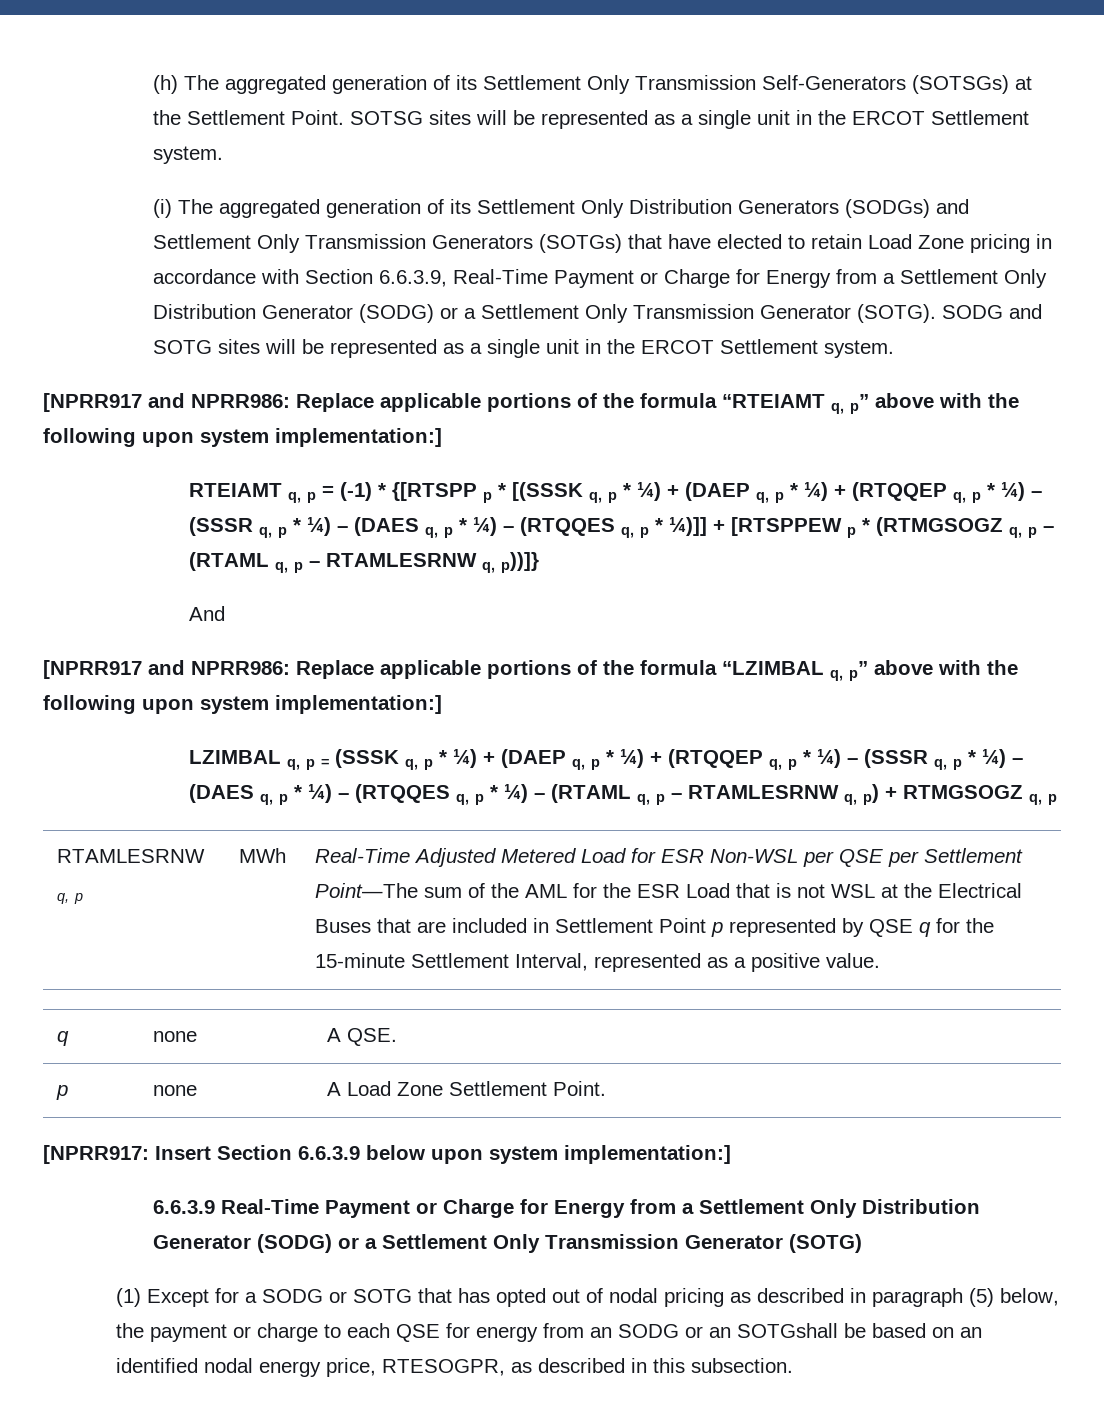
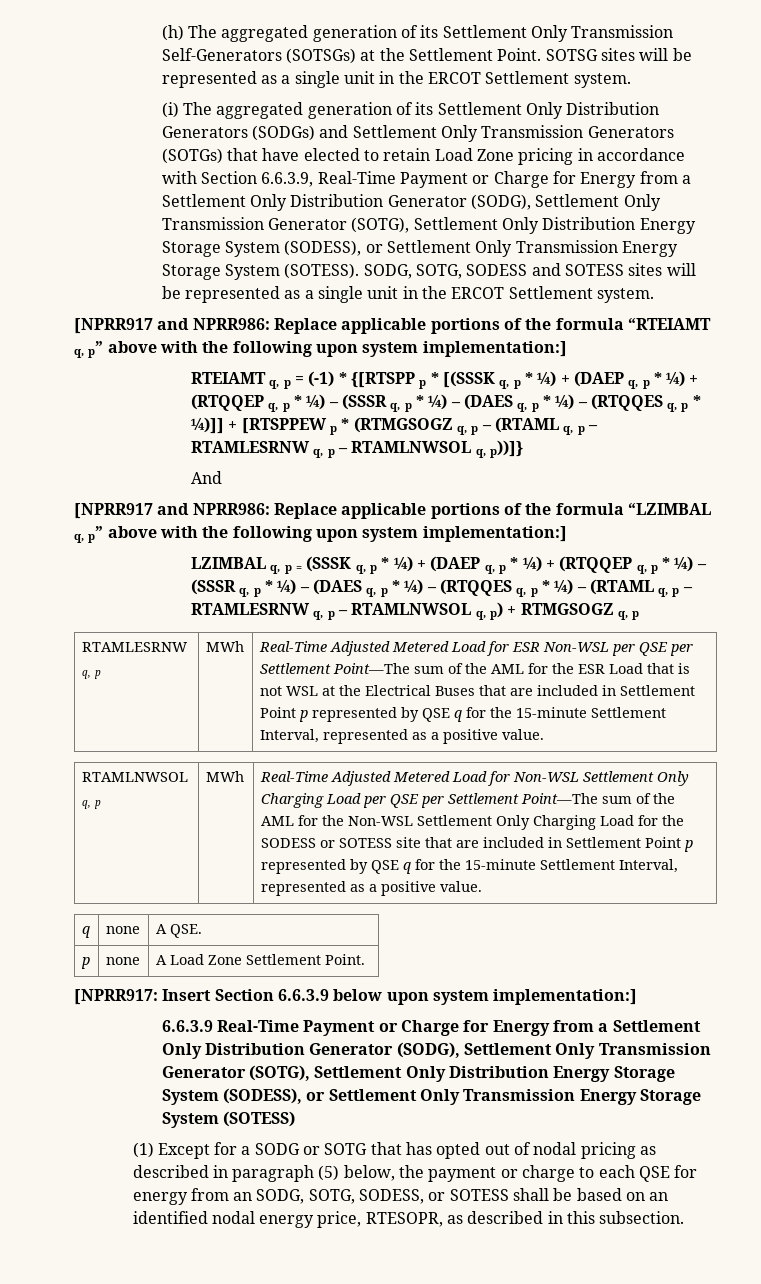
- (i) The aggregated generation of its Settlement Only Distribution Generators (SODGs) and Settlement Only Transmission Generators (SOTGs) that have elected to retain Load Zone pricing in accordance with Section 6.6.3.9, Real-Time Payment or Charge for Energy from a Settlement Only Distribution Generator (SODG) or a Settlement Only Transmission Generator (SOTG). SODG and SOTG sites will be represented as a single unit in the ERCOT Settlement system.
+ (i) The aggregated generation of its Settlement Only Distribution Generators (SODGs) and Settlement Only Transmission Generators (SOTGs) that have elected to retain Load Zone pricing in accordance with Section 6.6.3.9, Real-Time Payment or Charge for Energy from a Settlement Only Distribution Generator (SODG), Settlement Only Transmission Generator (SOTG), Settlement Only Distribution Energy Storage System (SODESS), or Settlement Only Transmission Energy Storage System (SOTESS). SODG, SOTG, SODESS and SOTESS sites will be represented as a single unit in the ERCOT Settlement system.
- RTEIAMT q, p = (-1) * {[RTSPP p * [(SSSK q, p * ¼) + (DAEP q, p * ¼) + (RTQQEP q, p * ¼) – (SSSR q, p * ¼) – (DAES q, p * ¼) – (RTQQES q, p * ¼)]] + [RTSPPEW p * (RTMGSOGZ q, p – (RTAML q, p – RTAMLESRNW q, p))]}
+ RTEIAMT q, p = (-1) * {[RTSPP p * [(SSSK q, p * ¼) + (DAEP q, p * ¼) + (RTQQEP q, p * ¼) – (SSSR q, p * ¼) – (DAES q, p * ¼) – (RTQQES q, p * ¼)]] + [RTSPPEW p * (RTMGSOGZ q, p – (RTAML q, p – RTAMLESRNW q, p – RTAMLNWSOL q, p))]}
- LZIMBAL q, p = (SSSK q, p * ¼) + (DAEP q, p * ¼) + (RTQQEP q, p * ¼) – (SSSR q, p * ¼) – (DAES q, p * ¼) – (RTQQES q, p * ¼) – (RTAML q, p – RTAMLESRNW q, p) + RTMGSOGZ q, p
+ LZIMBAL q, p = (SSSK q, p * ¼) + (DAEP q, p * ¼) + (RTQQEP q, p * ¼) – (SSSR q, p * ¼) – (DAES q, p * ¼) – (RTQQES q, p * ¼) – (RTAML q, p – RTAMLESRNW q, p – RTAMLNWSOL q, p) + RTMGSOGZ q, p
+ RTAMLNWSOL q, p | MWh | Real-Time Adjusted Metered Load for Non-WSL Settlement Only Charging Load per QSE per Settlement Point—The sum of the AML for the Non-WSL Settlement Only Charging Load for the SODESS or SOTESS site that are included in Settlement Point p represented by QSE q for the 15-minute Settlement Interval, represented as a positive value.
- 6.6.3.9 Real-Time Payment or Charge for Energy from a Settlement Only Distribution Generator (SODG) or a Settlement Only Transmission Generator (SOTG)
+ 6.6.3.9 Real-Time Payment or Charge for Energy from a Settlement Only Distribution Generator (SODG), Settlement Only Transmission Generator (SOTG), Settlement Only Distribution Energy Storage System (SODESS), or Settlement Only Transmission Energy Storage System (SOTESS)
- (1) Except for a SODG or SOTG that has opted out of nodal pricing as described in paragraph (5) below, the payment or charge to each QSE for energy from an SODG or an SOTGshall be based on an identified nodal energy price, RTESOGPR, as described in this subsection.
+ (1) Except for a SODG or SOTG that has opted out of nodal pricing as described in paragraph (5) below, the payment or charge to each QSE for energy from an SODG, SOTG, SODESS, or SOTESS shall be based on an identified nodal energy price, RTESOPR, as described in this subsection.

